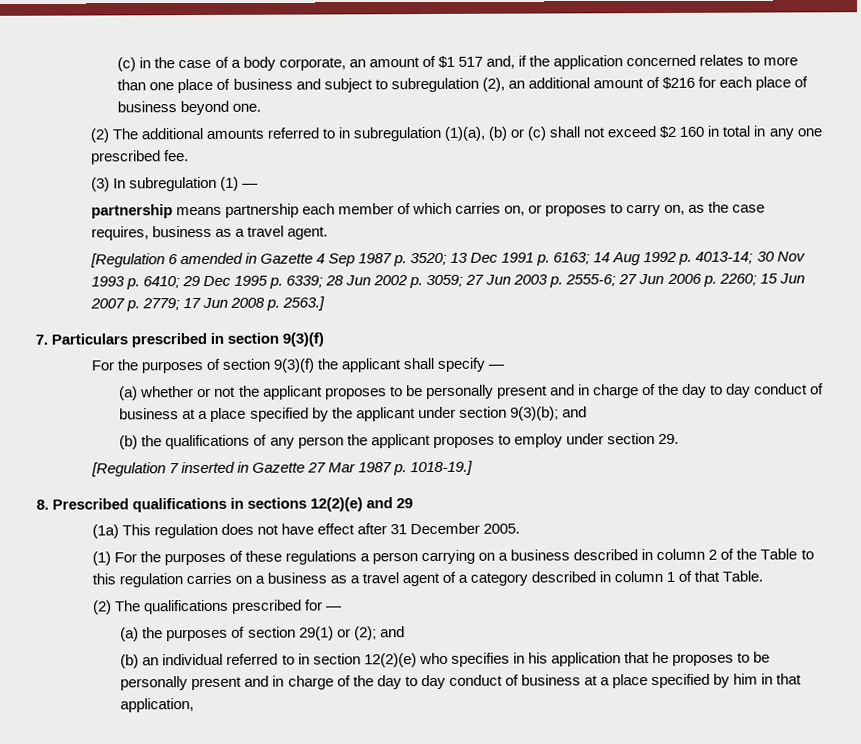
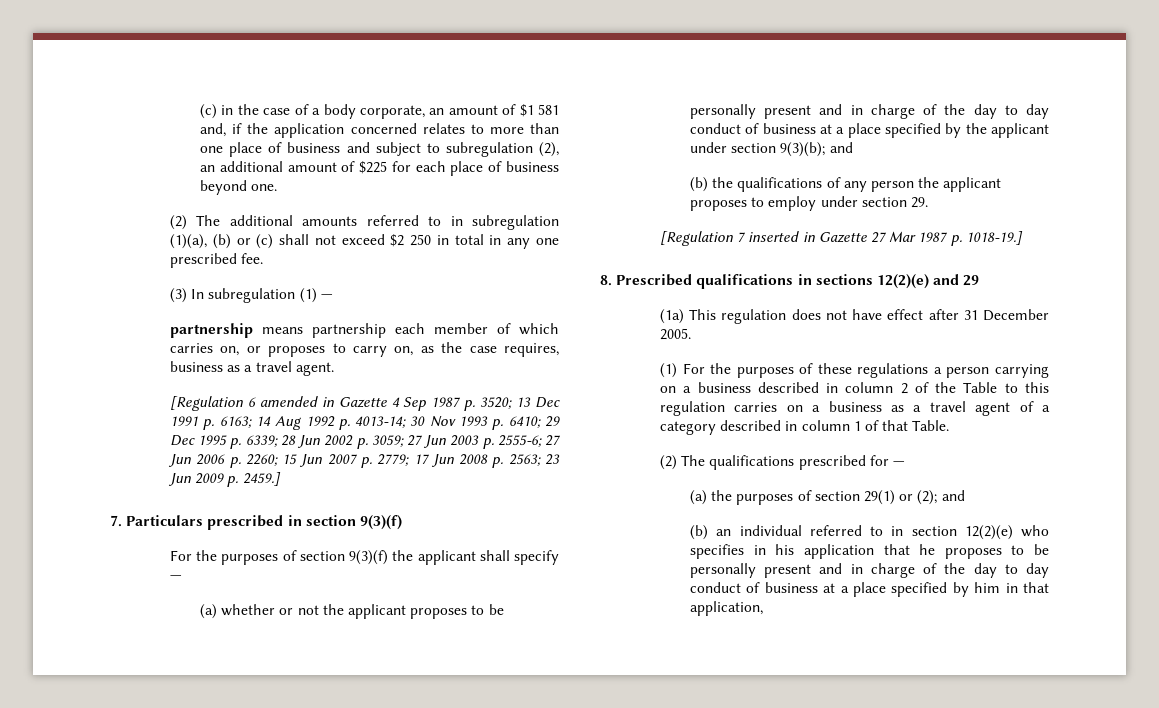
- (c) in the case of a body corporate, an amount of $1 517 and, if the application concerned relates to more than one place of business and subject to subregulation (2), an additional amount of $216 for each place of business beyond one.
+ (c) in the case of a body corporate, an amount of $1 581 and, if the application concerned relates to more than one place of business and subject to subregulation (2), an additional amount of $225 for each place of business beyond one.
- (2) The additional amounts referred to in subregulation (1)(a), (b) or (c) shall not exceed $2 160 in total in any one prescribed fee.
+ (2) The additional amounts referred to in subregulation (1)(a), (b) or (c) shall not exceed $2 250 in total in any one prescribed fee.
- [Regulation 6 amended in Gazette 4 Sep 1987 p. 3520; 13 Dec 1991 p. 6163; 14 Aug 1992 p. 4013-14; 30 Nov 1993 p. 6410; 29 Dec 1995 p. 6339; 28 Jun 2002 p. 3059; 27 Jun 2003 p. 2555-6; 27 Jun 2006 p. 2260; 15 Jun 2007 p. 2779; 17 Jun 2008 p. 2563.]
+ [Regulation 6 amended in Gazette 4 Sep 1987 p. 3520; 13 Dec 1991 p. 6163; 14 Aug 1992 p. 4013-14; 30 Nov 1993 p. 6410; 29 Dec 1995 p. 6339; 28 Jun 2002 p. 3059; 27 Jun 2003 p. 2555-6; 27 Jun 2006 p. 2260; 15 Jun 2007 p. 2779; 17 Jun 2008 p. 2563; 23 Jun 2009 p. 2459.]

